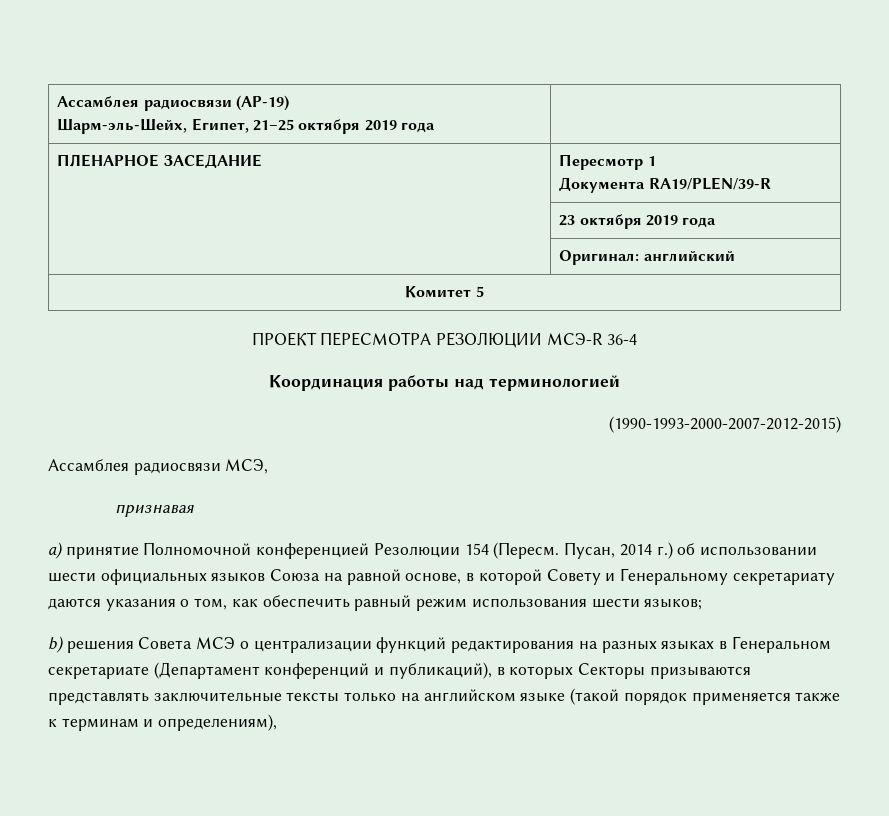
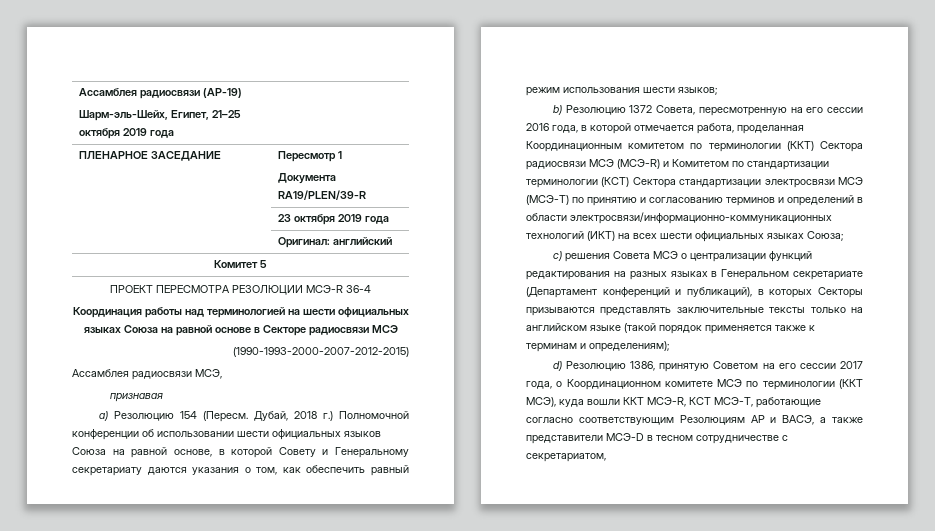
- Координация работы над терминологией
+ Координация работы над терминологией на шести официальных языках Союза на равной основе в Секторе радиосвязи МСЭ
- a) принятие Полномочной конференцией Резолюции 154 (Пересм. Пусан, 2014 г.) об использовании шести официальных языков Союза на равной основе, в которой Совету и Генеральному секретариату даются указания о том, как обеспечить равный режим использования шести языков;
+ a) Резолюцию 154 (Пересм. Дубай, 2018 г.) Полномочной конференции об использовании шести официальных языков Союза на равной основе, в которой Совету и Генеральному секретариату даются указания о том, как обеспечить равный режим использования шести языков;
- b) решения Совета МСЭ о централизации функций редактирования на разных языках в Генеральном секретариате (Департамент конференций и публикаций), в которых Секторы призываются представлять заключительные тексты только на английском языке (такой порядок применяется также к терминам и определениям),
+ b) Резолюцию 1372 Совета, пересмотренную на его сессии 2016 года, в которой отмечается работа, проделанная Координационным комитетом по терминологии (ККТ) Сектора радиосвязи МСЭ (МСЭ-R) и Комитетом по стандартизации терминологии (КСТ) Сектора стандартизации электросвязи МСЭ (МСЭ-Т) по принятию и согласованию терминов и определений в области электросвязи/информационно-коммуникационных технологий (ИКТ) на всех шести официальных языках Союза;
+ c) решения Совета МСЭ о централизации функций редактирования на разных языках в Генеральном секретариате (Департамент конференций и публикаций), в которых Секторы призываются представлять заключительные тексты только на английском языке (такой порядок применяется также к терминам и определениям);
+ d) Резолюцию 1386, принятую Советом на его сессии 2017 года, о Координационном комитете МСЭ по терминологии (ККТ МСЭ), куда вошли ККТ МСЭ-R, КСТ МСЭ-T, работающие согласно соответствующим Резолюциям АР и ВАСЭ, а также представители МСЭ-D в тесном сотрудничестве с секретариатом,

